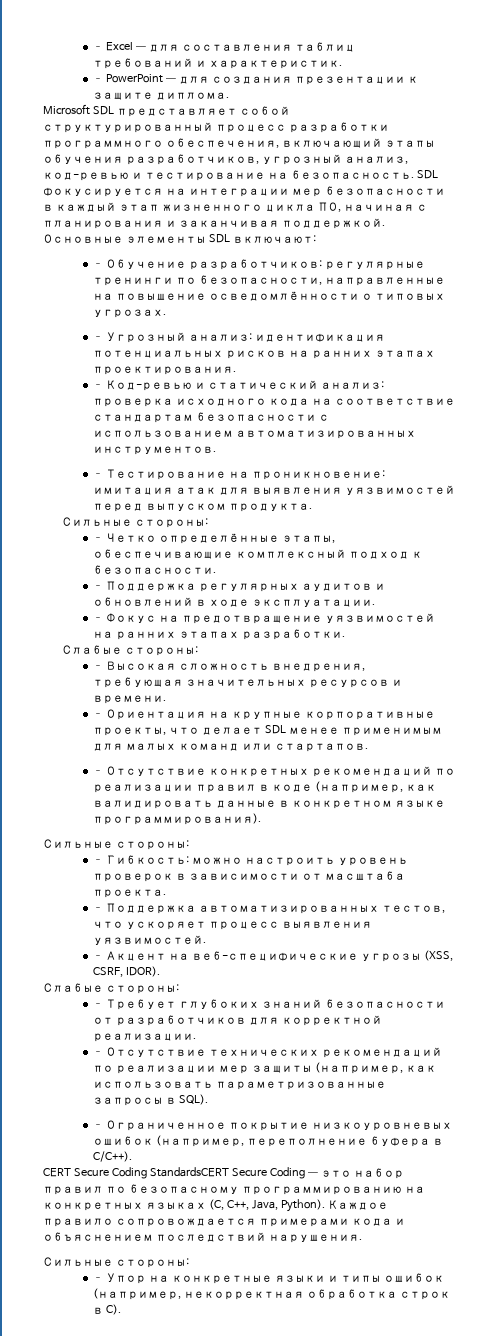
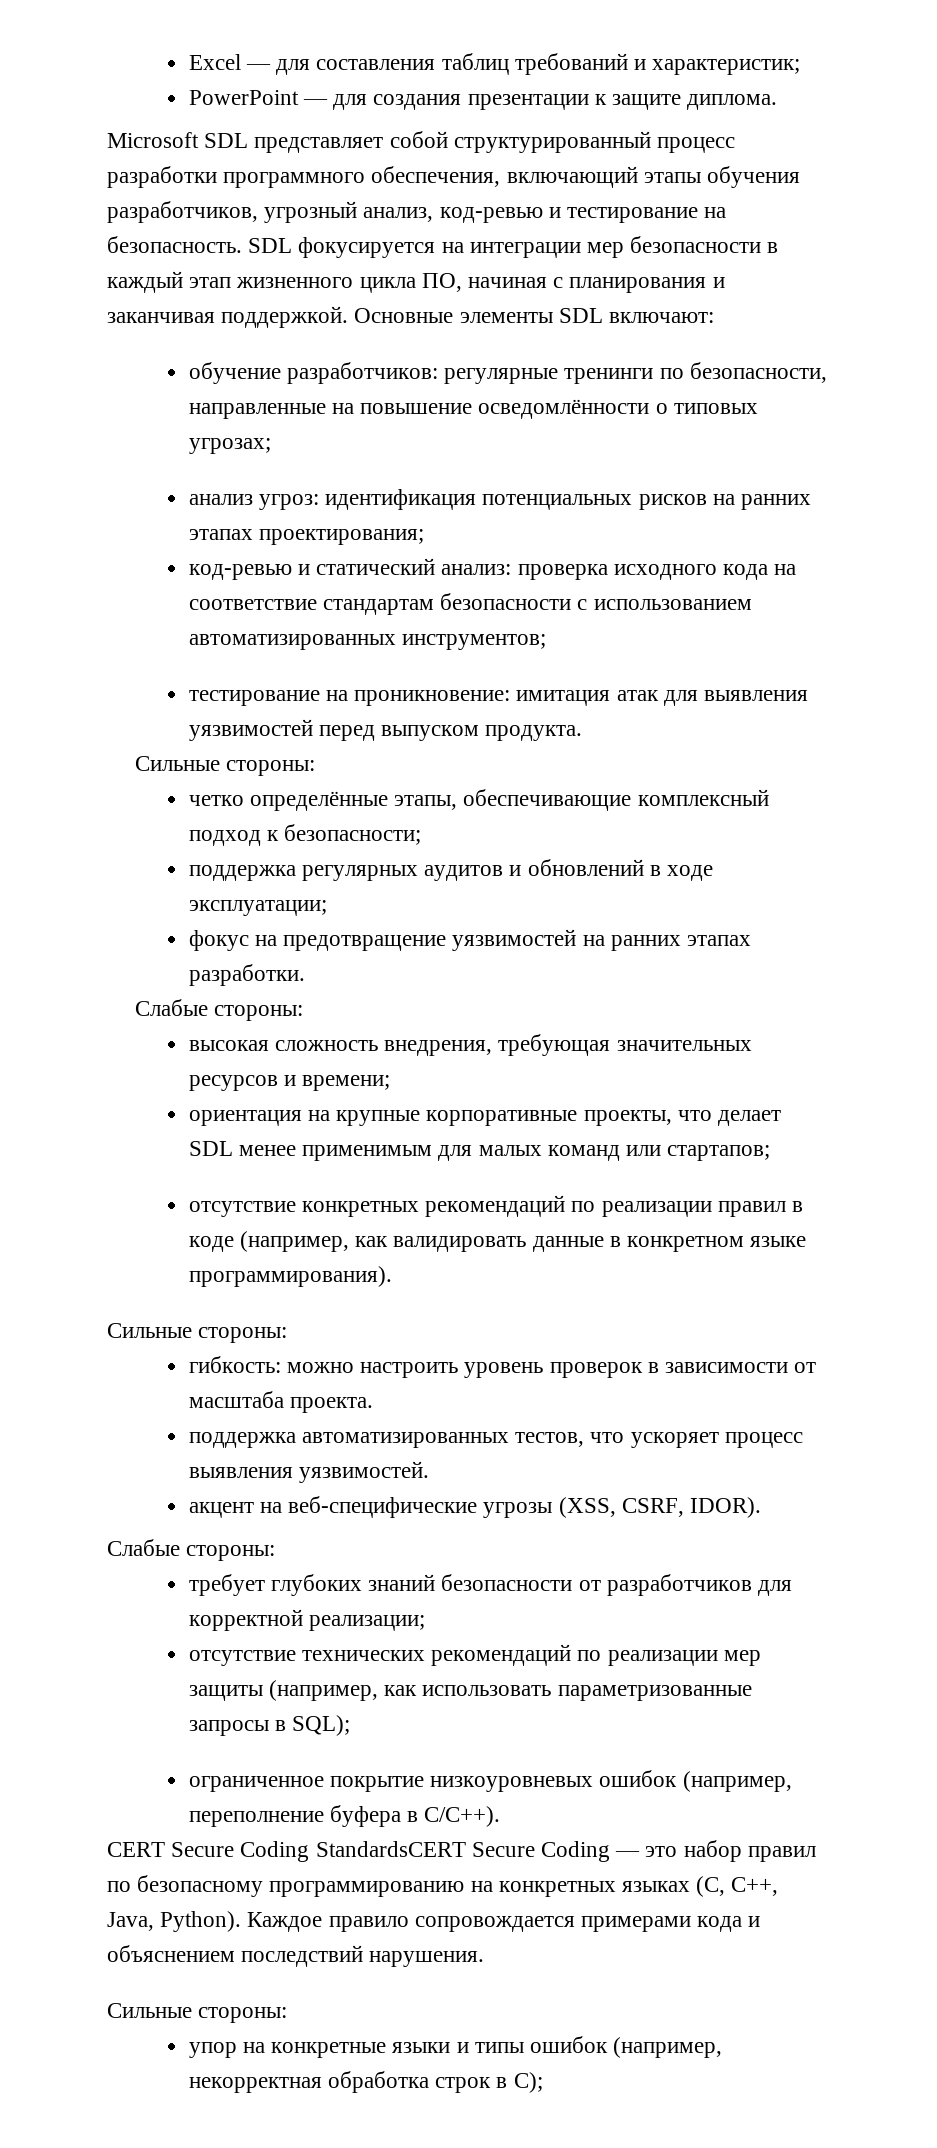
- – Excel — для составления таблиц требований и характеристик.
- – PowerPoint — для создания презентации к защите диплома.
+ Excel — для составления таблиц требований и характеристик;
+ PowerPoint — для создания презентации к защите диплома.
- – Обучение разработчиков: регулярные тренинги по безопасности, направленные на повышение осведомлённости о типовых угрозах.
- – Угрозный анализ: идентификация потенциальных рисков на ранних этапах проектирования.
- – Код-ревью и статический анализ: проверка исходного кода на соответствие стандартам безопасности с использованием автоматизированных инструментов.
- – Тестирование на проникновение: имитация атак для выявления уязвимостей перед выпуском продукта.
+ обучение разработчиков: регулярные тренинги по безопасности, направленные на повышение осведомлённости о типовых угрозах;
+ анализ угроз: идентификация потенциальных рисков на ранних этапах проектирования;
+ код-ревью и статический анализ: проверка исходного кода на соответствие стандартам безопасности с использованием автоматизированных инструментов;
+ тестирование на проникновение: имитация атак для выявления уязвимостей перед выпуском продукта.
- – Четко определённые этапы, обеспечивающие комплексный подход к безопасности.
- – Поддержка регулярных аудитов и обновлений в ходе эксплуатации.
- – Фокус на предотвращение уязвимостей на ранних этапах разработки.
+ четко определённые этапы, обеспечивающие комплексный подход к безопасности;
+ поддержка регулярных аудитов и обновлений в ходе эксплуатации;
+ фокус на предотвращение уязвимостей на ранних этапах разработки.
- – Высокая сложность внедрения, требующая значительных ресурсов и времени.
- – Ориентация на крупные корпоративные проекты, что делает SDL менее применимым для малых команд или стартапов.
- – Отсутствие конкретных рекомендаций по реализации правил в коде (например, как валидировать данные в конкретном языке программирования).
+ высокая сложность внедрения, требующая значительных ресурсов и времени;
+ ориентация на крупные корпоративные проекты, что делает SDL менее применимым для малых команд или стартапов;
+ отсутствие конкретных рекомендаций по реализации правил в коде (например, как валидировать данные в конкретном языке программирования).
- – Гибкость: можно настроить уровень проверок в зависимости от масштаба проекта.
+ гибкость: можно настроить уровень проверок в зависимости от масштаба проекта.
- – Поддержка автоматизированных тестов, что ускоряет процесс выявления уязвимостей.
+ поддержка автоматизированных тестов, что ускоряет процесс выявления уязвимостей.
- – Акцент на веб-специфические угрозы (XSS, CSRF, IDOR).
+ акцент на веб-специфические угрозы (XSS, CSRF, IDOR).
- – Требует глубоких знаний безопасности от разработчиков для корректной реализации.
- – Отсутствие технических рекомендаций по реализации мер защиты (например, как использовать параметризованные запросы в SQL).
- – Ограниченное покрытие низкоуровневых ошибок (например, переполнение буфера в C/C++).
+ требует глубоких знаний безопасности от разработчиков для корректной реализации;
+ отсутствие технических рекомендаций по реализации мер защиты (например, как использовать параметризованные запросы в SQL);
+ ограниченное покрытие низкоуровневых ошибок (например, переполнение буфера в C/C++).
- – Упор на конкретные языки и типы ошибок (например, некорректная обработка строк в C).
+ упор на конкретные языки и типы ошибок (например, некорректная обработка строк в C);

